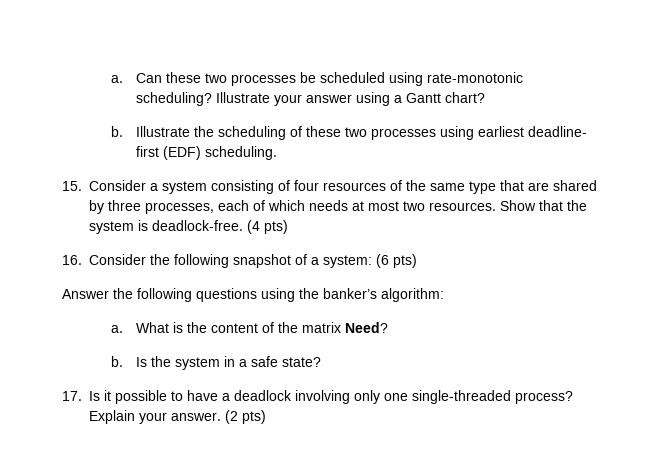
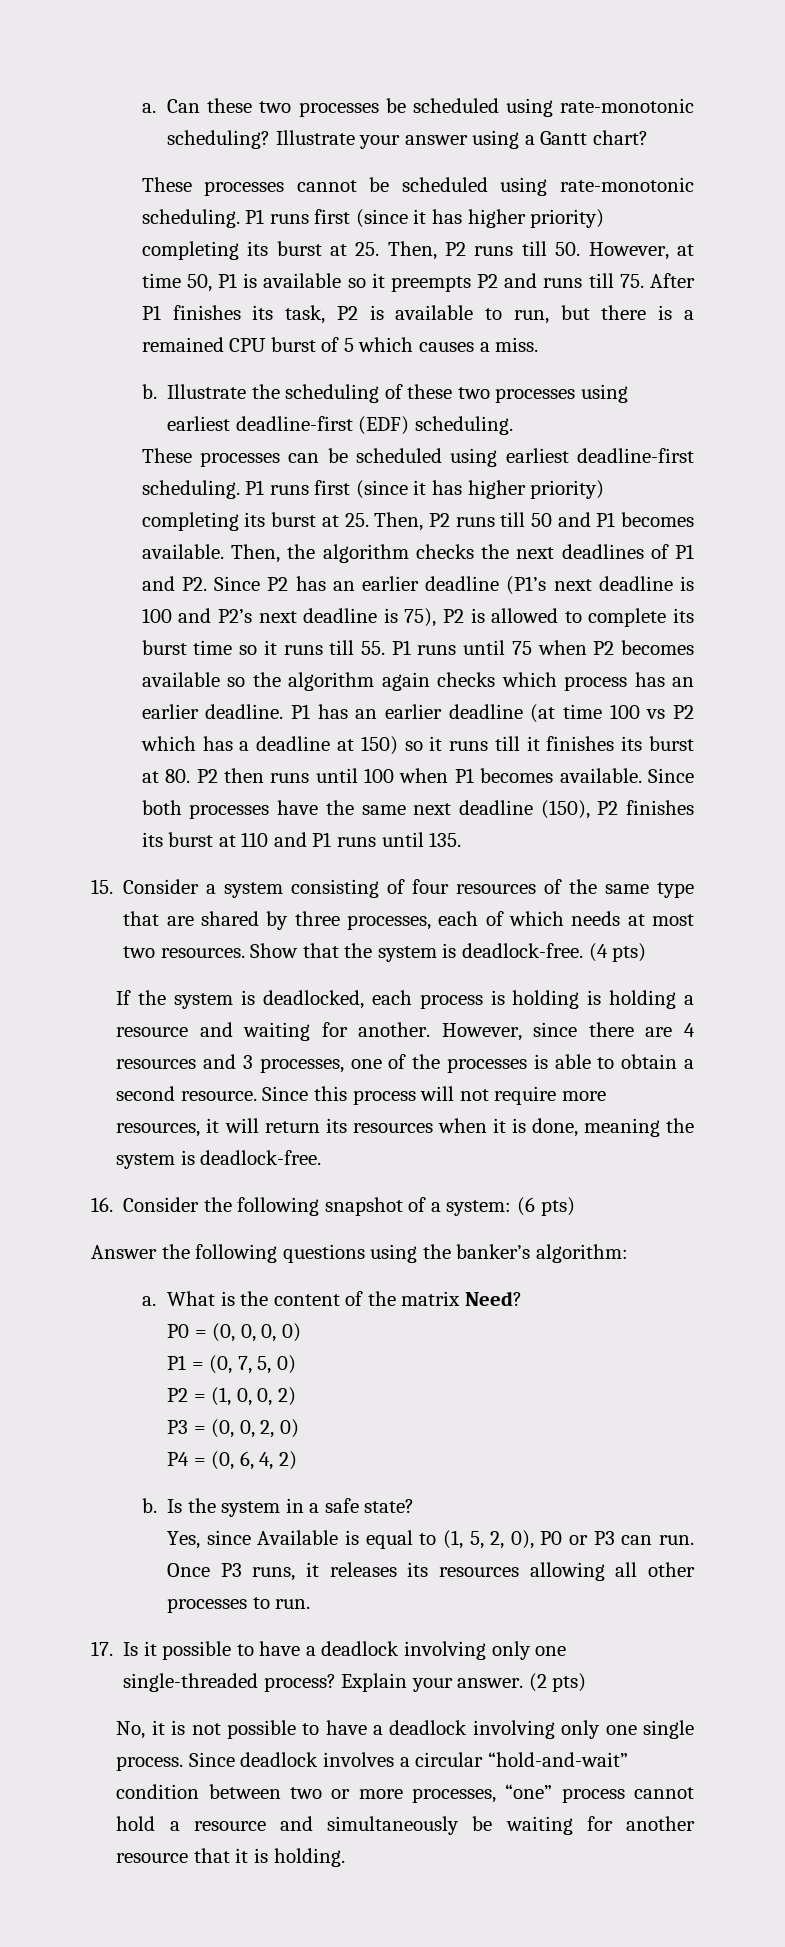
+ These processes cannot be scheduled using rate-monotonic scheduling. P1 runs first (since it has higher priority) completing its burst at 25. Then, P2 runs till 50. However, at time 50, P1 is available so it preempts P2 and runs till 75. After P1 finishes its task, P2 is available to run, but there is a remained CPU burst of 5 which causes a miss.
- Illustrate the scheduling of these two processes using earliest deadline- first (EDF) scheduling.
+ Illustrate the scheduling of these two processes using earliest deadline-first (EDF) scheduling.
+ These processes can be scheduled using earliest deadline-first scheduling. P1 runs first (since it has higher priority) completing its burst at 25. Then, P2 runs till 50 and P1 becomes available. Then, the algorithm checks the next deadlines of P1 and P2. Since P2 has an earlier deadline (P1’s next deadline is 100 and P2’s next deadline is 75), P2 is allowed to complete its burst time so it runs till 55. P1 runs until 75 when P2 becomes available so the algorithm again checks which process has an earlier deadline. P1 has an earlier deadline (at time 100 vs P2 which has a deadline at 150) so it runs till it finishes its burst at 80. P2 then runs until 100 when P1 becomes available. Since both processes have the same next deadline (150), P2 finishes its burst at 110 and P1 runs until 135.
+ If the system is deadlocked, each process is holding is holding a resource and waiting for another. However, since there are 4 resources and 3 processes, one of the processes is able to obtain a second resource. Since this process will not require more resources, it will return its resources when it is done, meaning the system is deadlock-free.
+ P0 = (0, 0, 0, 0)
+ P1 = (0, 7, 5, 0)
+ P2 = (1, 0, 0, 2)
+ P3 = (0, 0, 2, 0)
+ P4 = (0, 6, 4, 2)
+ Yes, since Available is equal to (1, 5, 2, 0), P0 or P3 can run. Once P3 runs, it releases its resources allowing all other processes to run.
+ No, it is not possible to have a deadlock involving only one single process. Since deadlock involves a circular “hold-and-wait” condition between two or more processes, “one” process cannot hold a resource and simultaneously be waiting for another resource that it is holding.

